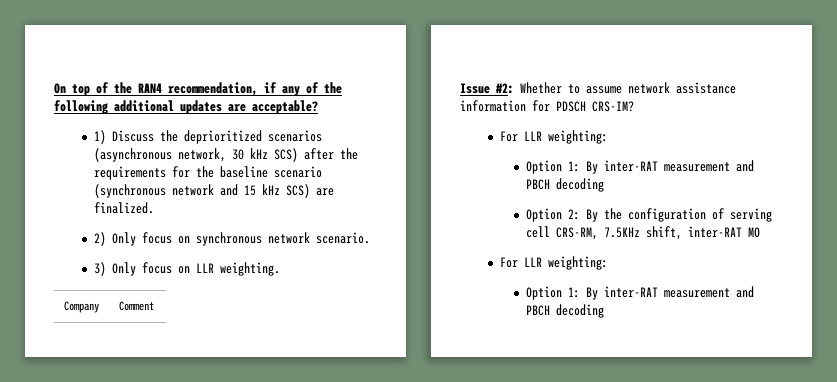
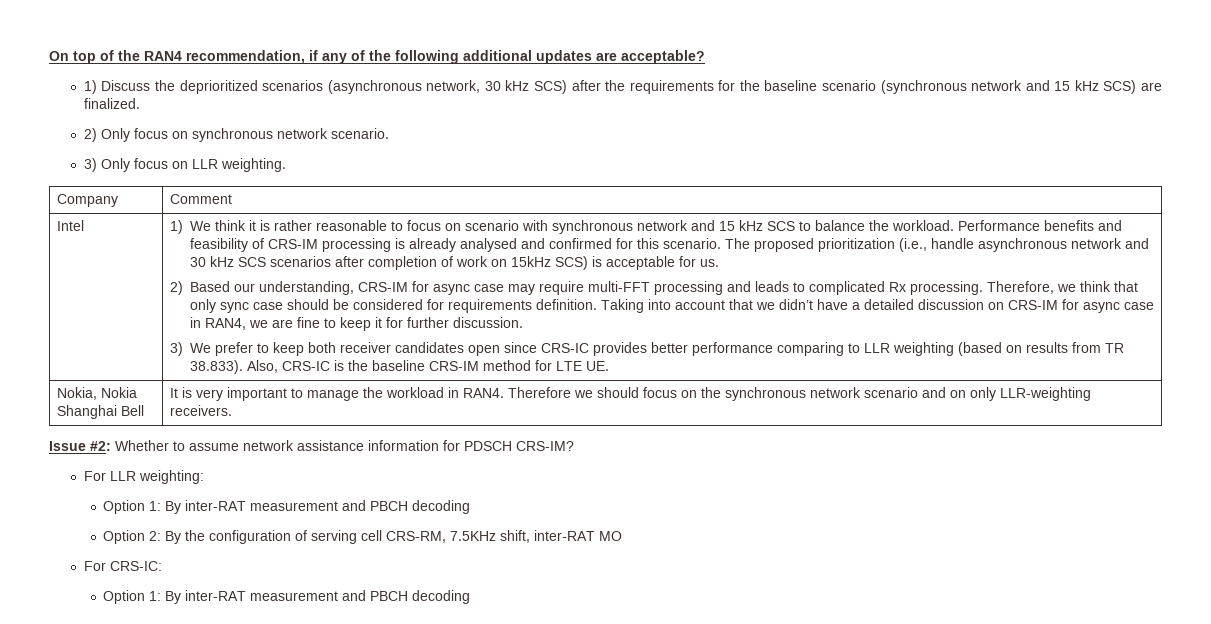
+ Intel | 1) We think it is rather reasonable to focus on scenario with synchronous network and 15 kHz SCS to balance the workload. Performance benefits and feasibility of CRS-IM processing is already analysed and confirmed for this scenario. The proposed prioritization (i.e., handle asynchronous network and 30 kHz SCS scenarios after completion of work on 15kHz SCS) is acceptable for us.
+ 2) Based our understanding, CRS-IM for async case may require multi-FFT processing and leads to complicated Rx processing. Therefore, we think that only sync case should be considered for requirements definition. Taking into account that we didn’t have a detailed discussion on CRS-IM for async case in RAN4, we are fine to keep it for further discussion.
+ 3) We prefer to keep both receiver candidates open since CRS-IC provides better performance comparing to LLR weighting (based on results from TR 38.833). Also, CRS-IC is the baseline CRS-IM method for LTE UE.
+ Nokia, Nokia Shanghai Bell | It is very important to manage the workload in RAN4. Therefore we should focus on the synchronous network scenario and on only LLR-weighting receivers.
  Option 2: By the configuration of serving cell CRS-RM, 7.5KHz shift, inter-RAT MO
- For LLR weighting:
+ For CRS-IC:

